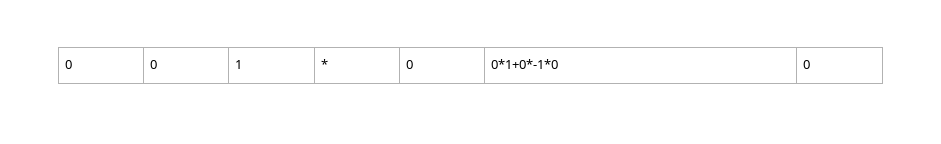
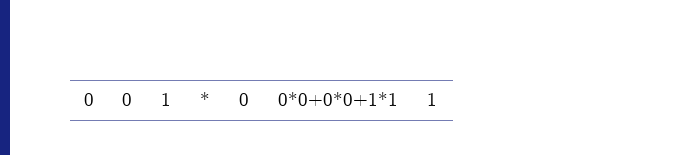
- 0 | 0 | 1 | * | 0 | 0*1+0*-1*0 | 0
+ 0 | 0 | 1 | * | 0 | 0*0+0*0+1*1 | 1

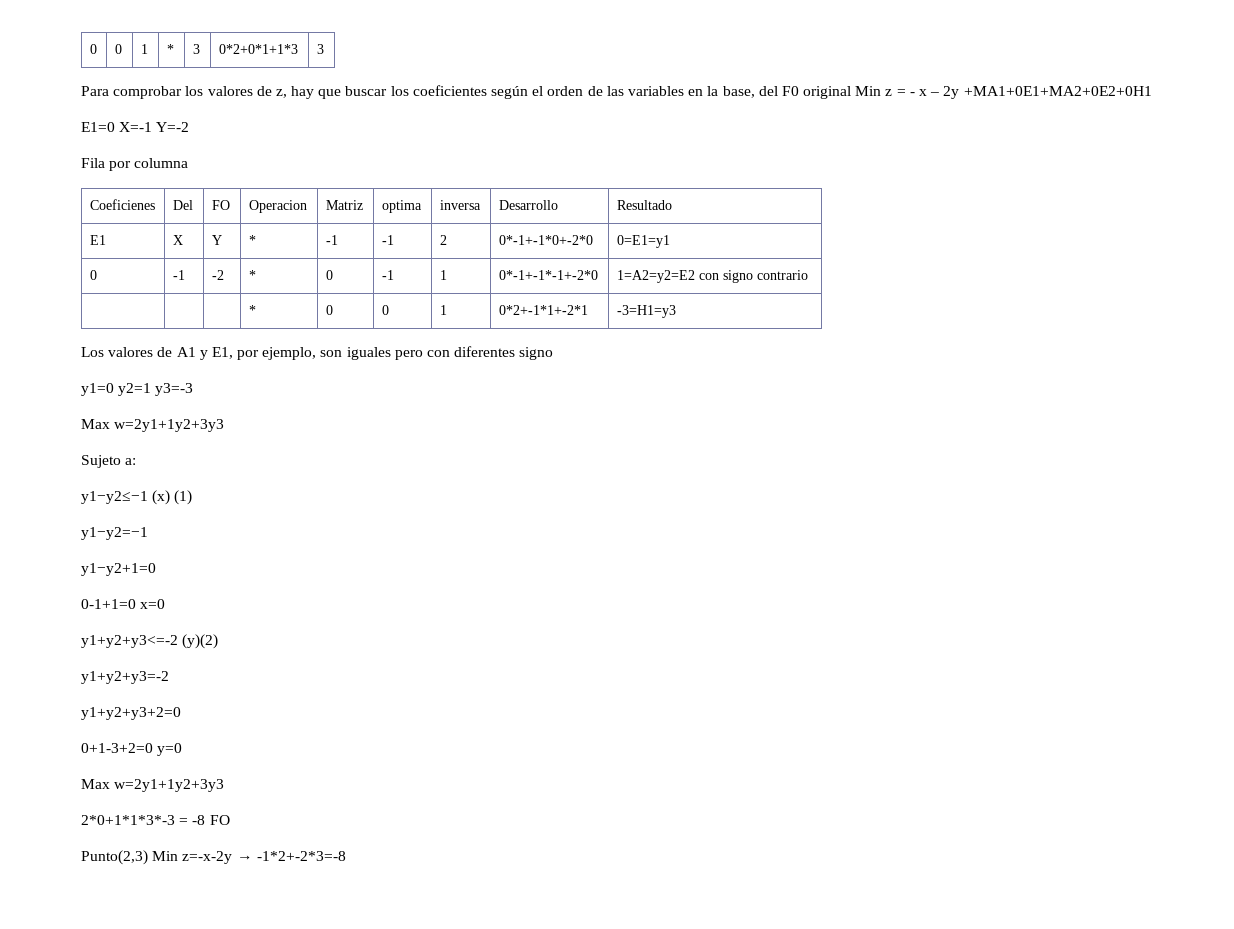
- 0 | 0 | 1 | * | 0 | 0*0+0*0+1*1 | 1
+ 0 | 0 | 1 | * | 3 | 0*2+0*1+1*3 | 3
+ Para comprobar los valores de z, hay que buscar los coeficientes según el orden de las variables en la base, del F0 original Min z = - x – 2y +MA1+0E1+MA2+0E2+0H1
+ E1=0 X=-1 Y=-2
+ Fila por columna
+ Coeficienes | Del | FO | Operacion | Matriz | optima | inversa | Desarrollo | Resultado
+ E1 | X | Y | * | -1 | -1 | 2 | 0*-1+-1*0+-2*0 | 0=E1=y1
+ 0 | -1 | -2 | * | 0 | -1 | 1 | 0*-1+-1*-1+-2*0 | 1=A2=y2=E2 con signo contrario
+ | | | * | 0 | 0 | 1 | 0*2+-1*1+-2*1 | -3=H1=y3
+ Los valores de A1 y E1, por ejemplo, son iguales pero con diferentes signo
+ y1=0 y2=1 y3=-3
+ Max w=2y1+1y2+3y3
+ Sujeto a:
+ y1−y2≤−1 (x) (1)
+ y1−y2=−1
+ y1−y2+1=0
+ 0-1+1=0 x=0
+ y1+y2+y3<=-2 (y)(2)
+ y1+y2+y3=-2
+ y1+y2+y3+2=0
+ 0+1-3+2=0 y=0
+ Max w=2y1+1y2+3y3
+ 2*0+1*1*3*-3 = -8 FO
+ Punto(2,3) Min z=-x-2y → -1*2+-2*3=-8

